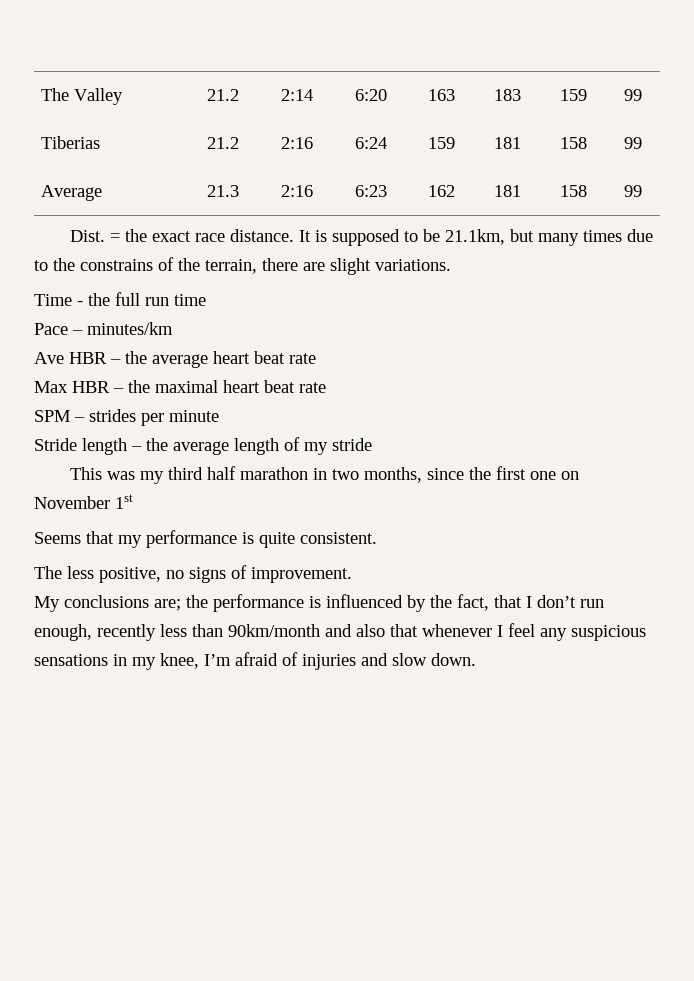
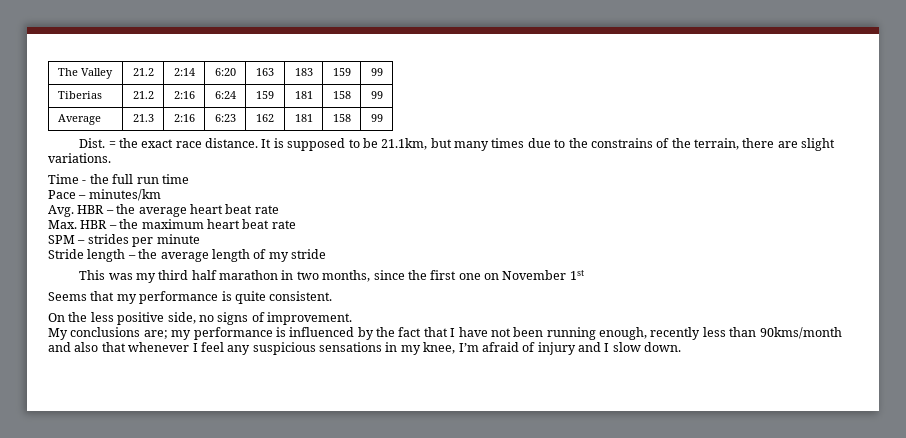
- Ave HBR – the average heart beat rate
+ Avg. HBR – the average heart beat rate
- Max HBR – the maximal heart beat rate
+ Max. HBR – the maximum heart beat rate
- The less positive, no signs of improvement.
+ On the less positive side, no signs of improvement.
- My conclusions are; the performance is influenced by the fact, that I don’t run enough, recently less than 90km/month and also that whenever I feel any suspicious sensations in my knee, I’m afraid of injuries and slow down.
+ My conclusions are; my performance is influenced by the fact that I have not been running enough, recently less than 90kms/month and also that whenever I feel any suspicious sensations in my knee, I’m afraid of injury and I slow down.

